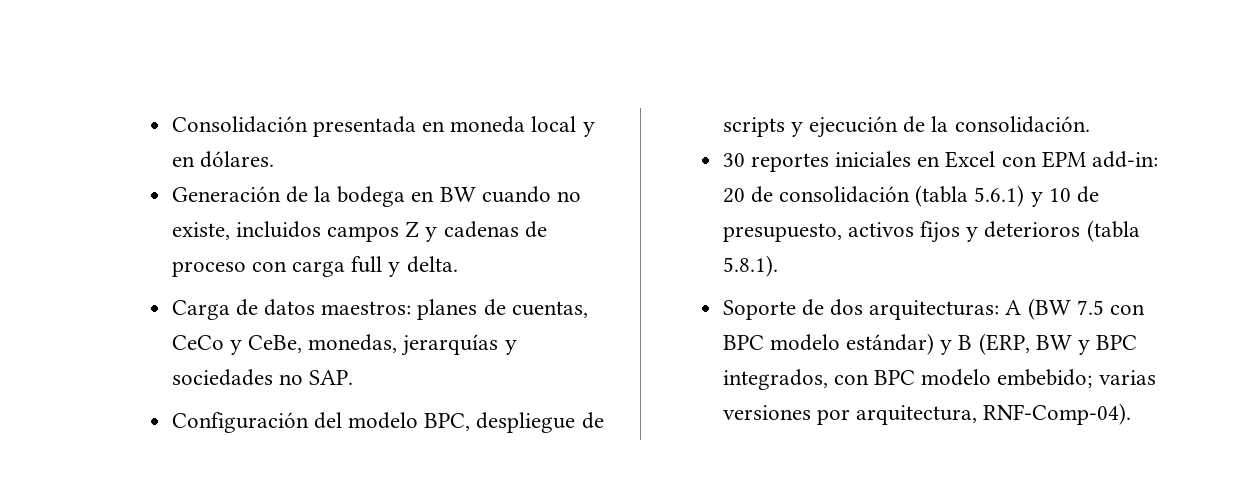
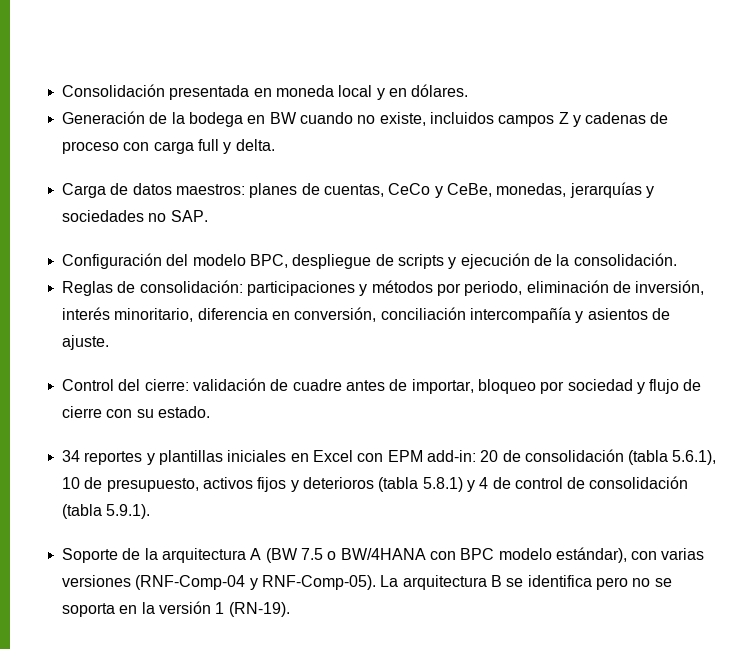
- 30 reportes iniciales en Excel con EPM add-in: 20 de consolidación (tabla 5.6.1) y 10 de presupuesto, activos fijos y deterioros (tabla 5.8.1).
+ Reglas de consolidación: participaciones y métodos por periodo, eliminación de inversión, interés minoritario, diferencia en conversión, conciliación intercompañía y asientos de ajuste.
+ Control del cierre: validación de cuadre antes de importar, bloqueo por sociedad y flujo de cierre con su estado.
+ 34 reportes y plantillas iniciales en Excel con EPM add-in: 20 de consolidación (tabla 5.6.1), 10 de presupuesto, activos fijos y deterioros (tabla 5.8.1) y 4 de control de consolidación (tabla 5.9.1).
- Soporte de dos arquitecturas: A (BW 7.5 con BPC modelo estándar) y B (ERP, BW y BPC integrados, con BPC modelo embebido; varias versiones por arquitectura, RNF-Comp-04).
+ Soporte de la arquitectura A (BW 7.5 o BW/4HANA con BPC modelo estándar), con varias versiones (RNF-Comp-04 y RNF-Comp-05). La arquitectura B se identifica pero no se soporta en la versión 1 (RN-19).

